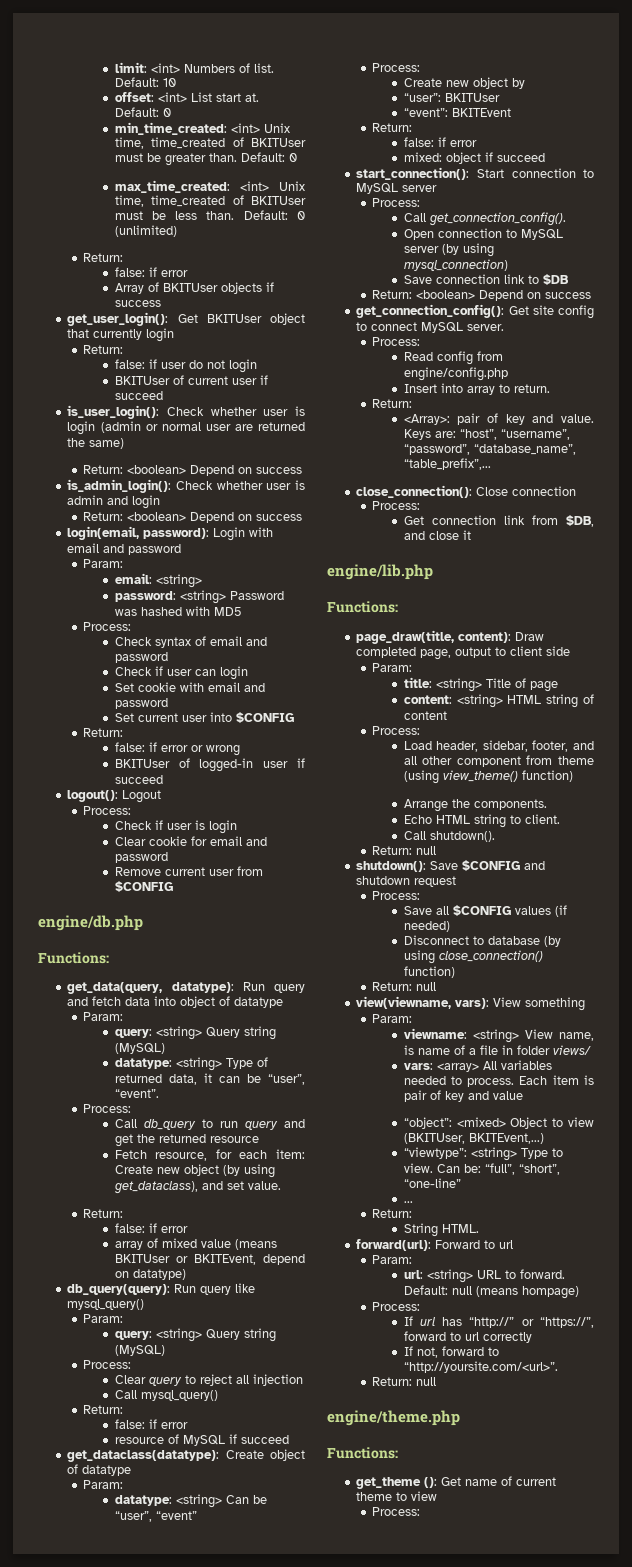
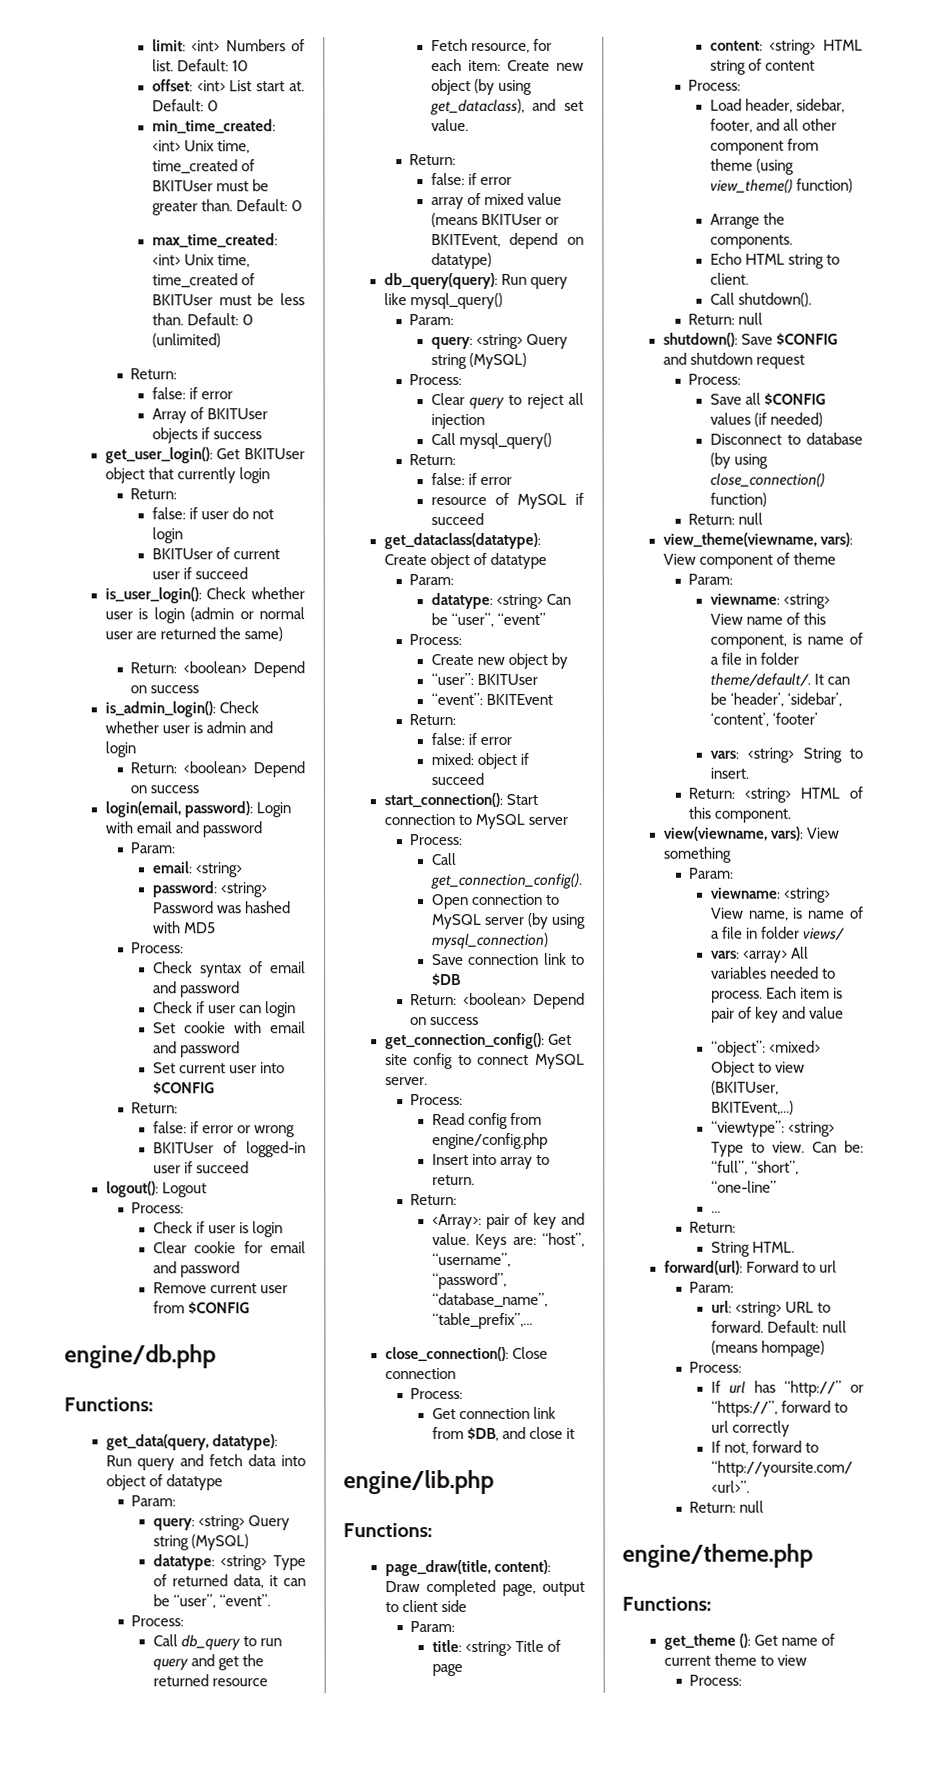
+ view_theme(viewname, vars): View component of theme
+ Param:
+ viewname: <string> View name of this component, is name of a file in folder theme/default/. It can be ‘header’, ‘sidebar’, ‘content’, ‘footer’
+ vars: <string> String to insert.
+ Return: <string> HTML of this component.

